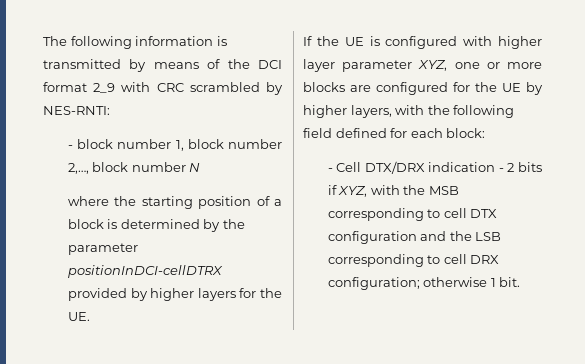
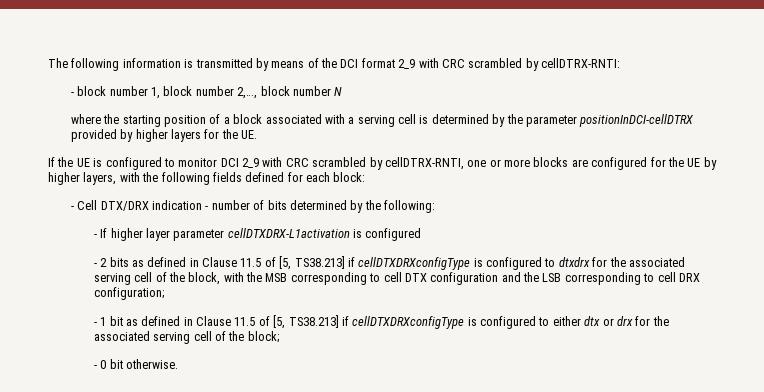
- The following information is transmitted by means of the DCI format 2_9 with CRC scrambled by NES-RNTI:
+ The following information is transmitted by means of the DCI format 2_9 with CRC scrambled by cellDTRX-RNTI:
- where the starting position of a block is determined by the parameter positionInDCI-cellDTRX provided by higher layers for the UE.
+ where the starting position of a block associated with a serving cell is determined by the parameter positionInDCI-cellDTRX provided by higher layers for the UE.
- If the UE is configured with higher layer parameter XYZ, one or more blocks are configured for the UE by higher layers, with the following field defined for each block:
+ If the UE is configured to monitor DCI 2_9 with CRC scrambled by cellDTRX-RNTI, one or more blocks are configured for the UE by higher layers, with the following fields defined for each block:
- - Cell DTX/DRX indication - 2 bits if XYZ, with the MSB corresponding to cell DTX configuration and the LSB corresponding to cell DRX configuration; otherwise 1 bit.
+ - Cell DTX/DRX indication - number of bits determined by the following:
+ - If higher layer parameter cellDTXDRX-L1activation is configured
+ - 2 bits as defined in Clause 11.5 of [5, TS38.213] if cellDTXDRXconfigType is configured to dtxdrx for the associated serving cell of the block, with the MSB corresponding to cell DTX configuration and the LSB corresponding to cell DRX configuration;
+ - 1 bit as defined in Clause 11.5 of [5, TS38.213] if cellDTXDRXconfigType is configured to either dtx or drx for the associated serving cell of the block;
+ - 0 bit otherwise.

